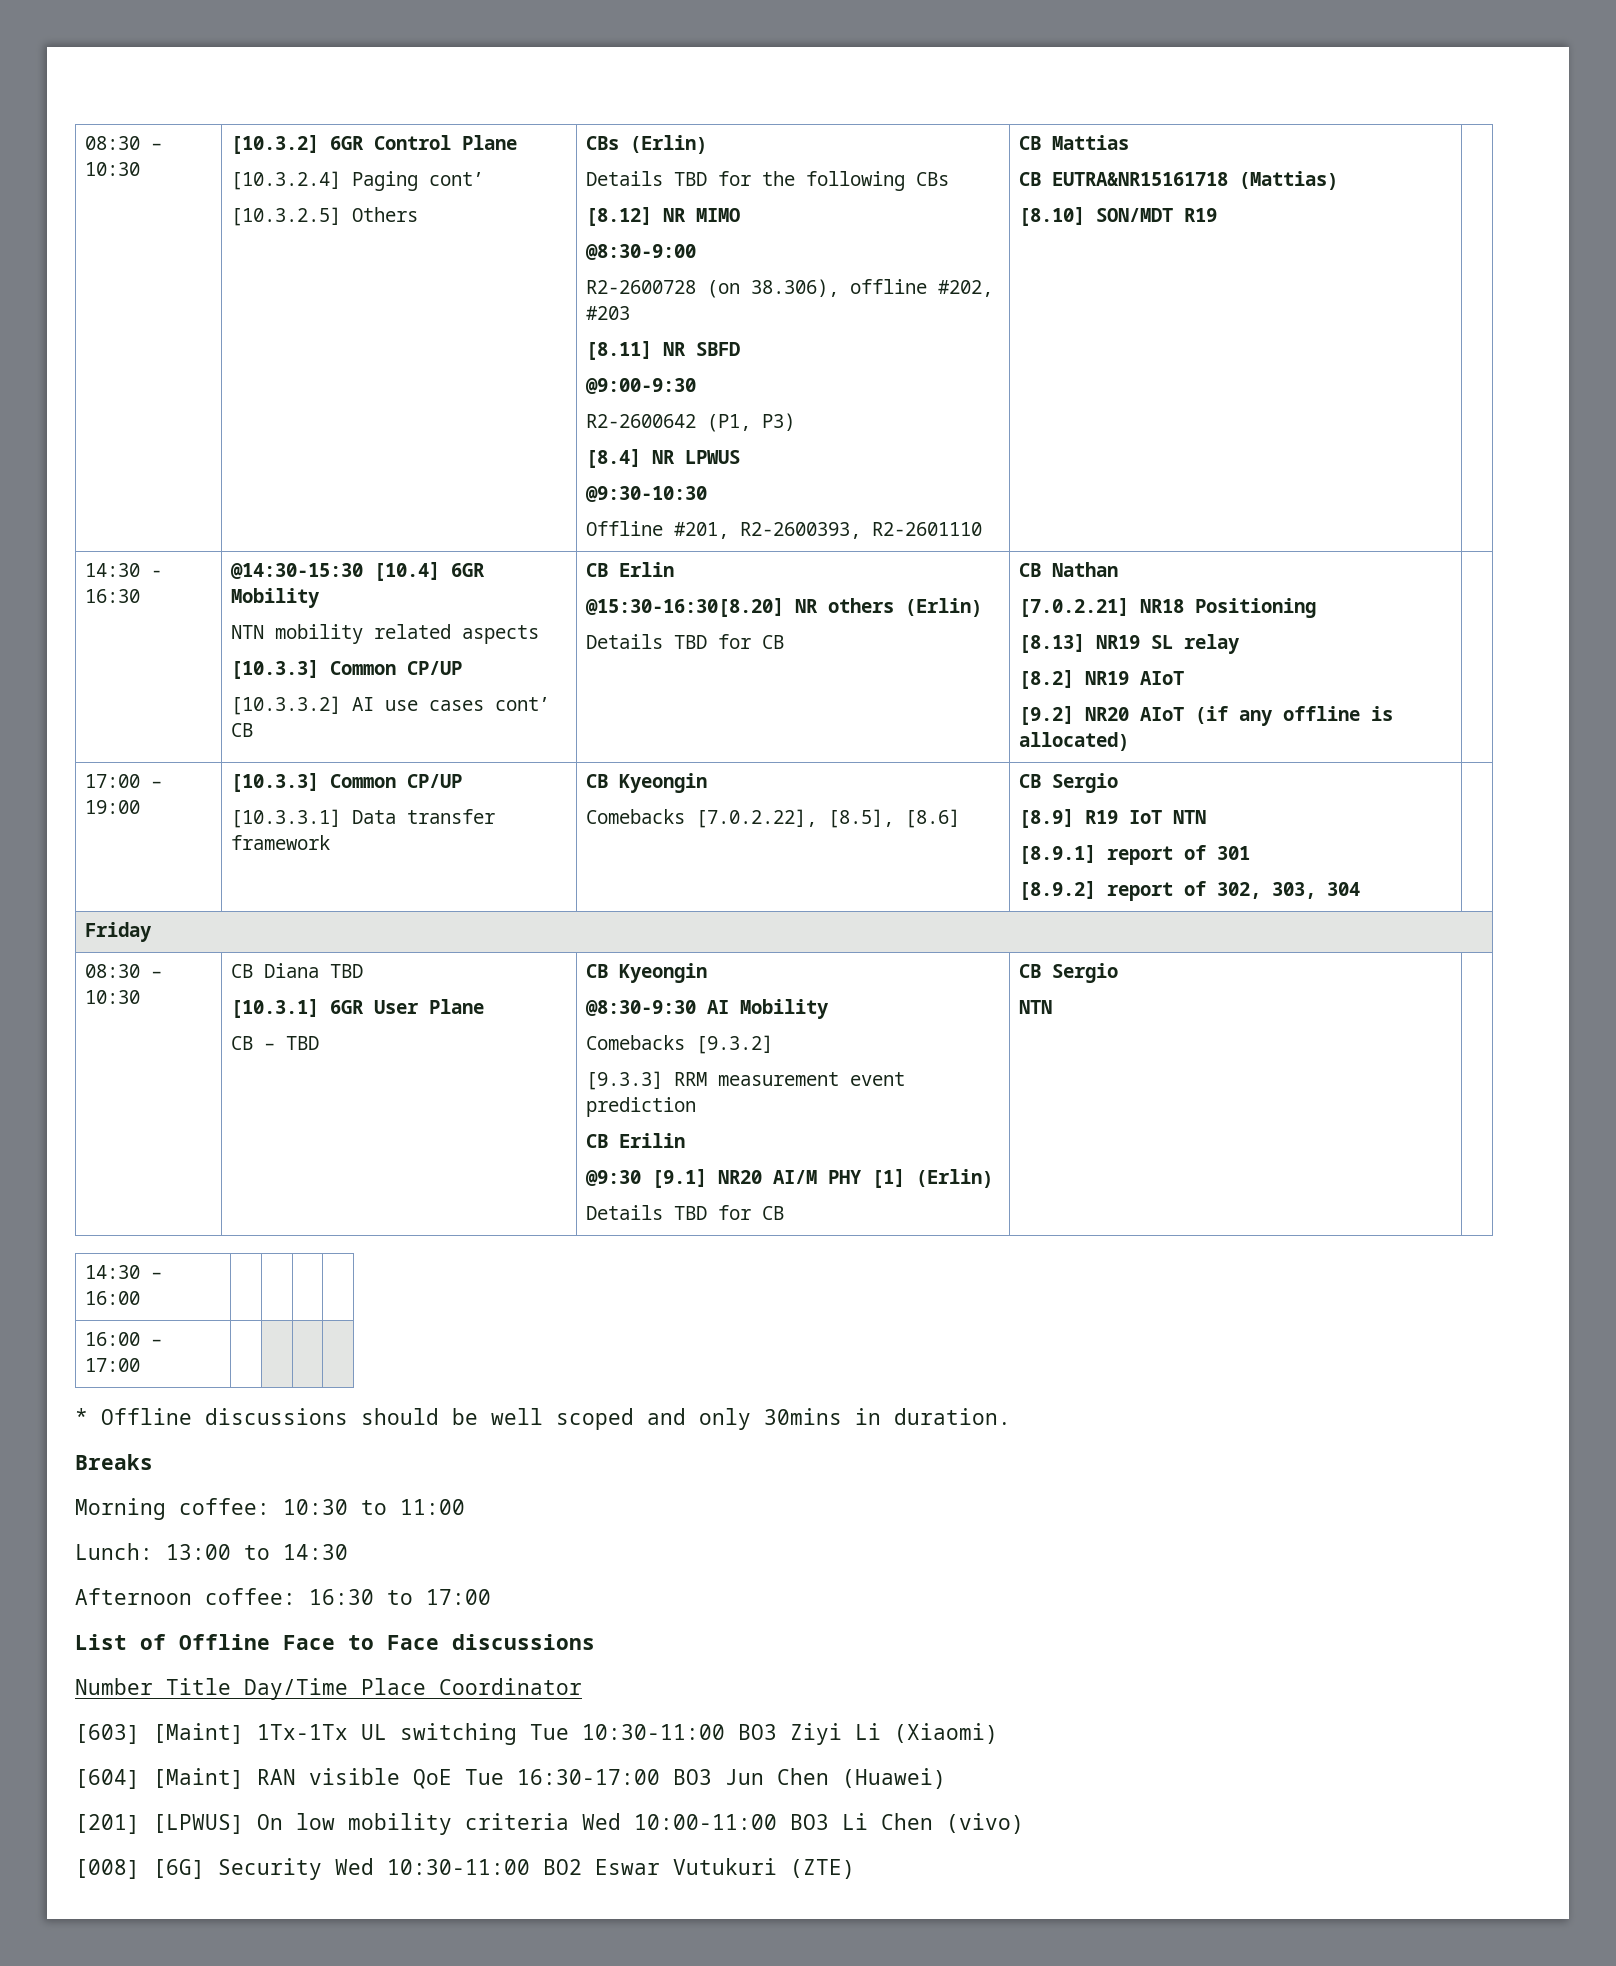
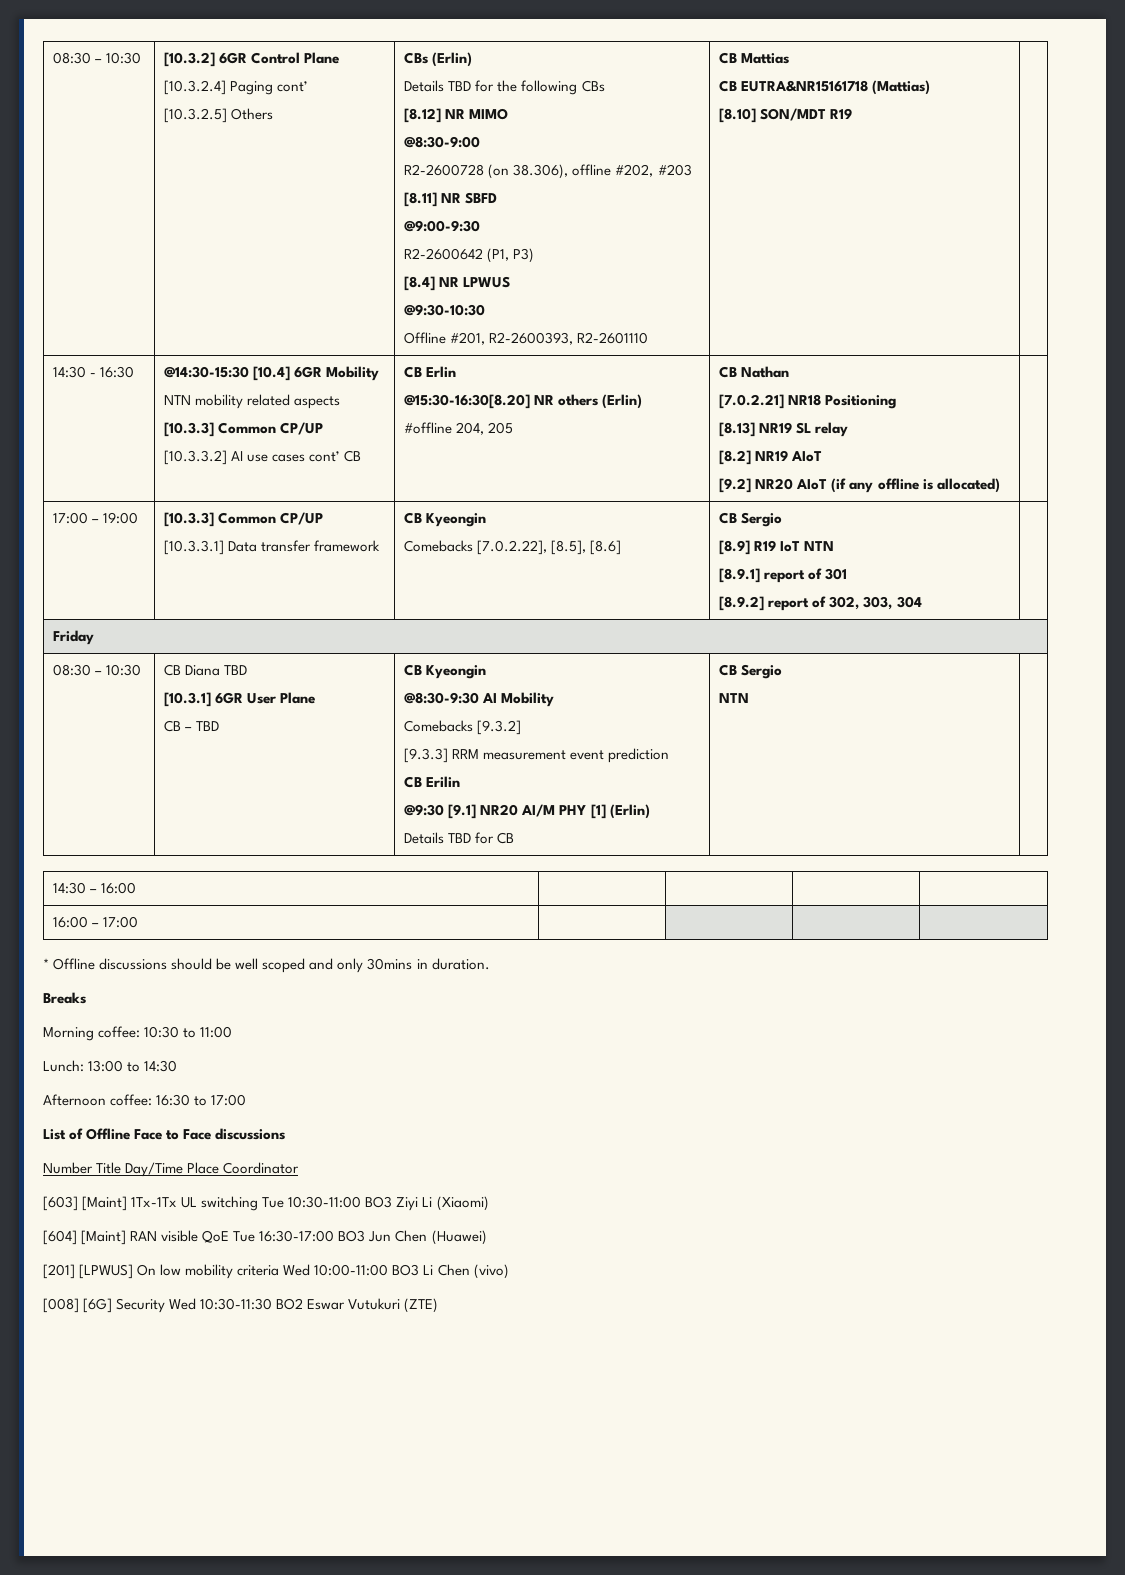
  @15:30-16:30[8.20] NR others (Erlin)
- Details TBD for CB
+ #offline 204, 205
- [008] [6G] Security Wed 10:30-11:00 BO2 Eswar Vutukuri (ZTE)
+ [008] [6G] Security Wed 10:30-11:30 BO2 Eswar Vutukuri (ZTE)

